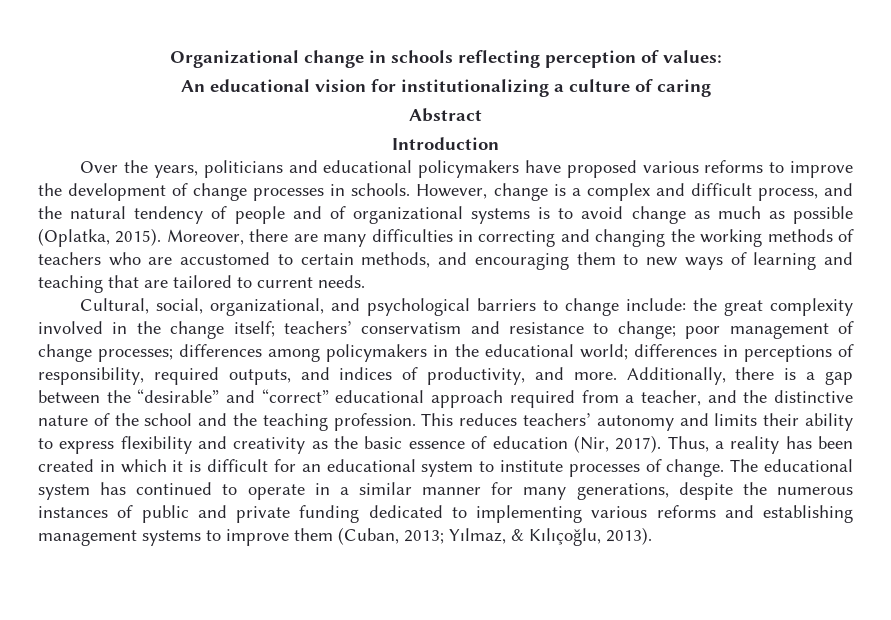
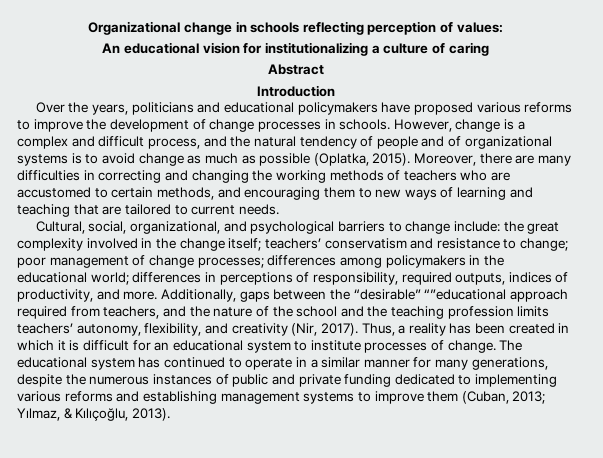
- Cultural, social, organizational, and psychological barriers to change include: the great complexity involved in the change itself; teachers’ conservatism and resistance to change; poor management of change processes; differences among policymakers in the educational world; differences in perceptions of responsibility, required outputs, and indices of productivity, and more.
+ Cultural, social, organizational, and psychological barriers to change include: the great complexity involved in the change itself; teachers’ conservatism and resistance to change; poor management of change processes; differences among policymakers in the educational world; differences in perceptions of responsibility, required outputs, indices of productivity, and more.
- Additionally, there is a gap between the “desirable” and “correct” educational approach required from a teacher, and the distinctive nature of the school and the teaching profession. This reduces teachers’ autonomy and limits their ability to express flexibility and creativity as the basic essence of education (Nir, 2017).
+ Additionally, gaps between the “desirable” “”educational approach required from teachers, and the nature of the school and the teaching profession limits teachers’ autonomy, flexibility, and creativity (Nir, 2017).

